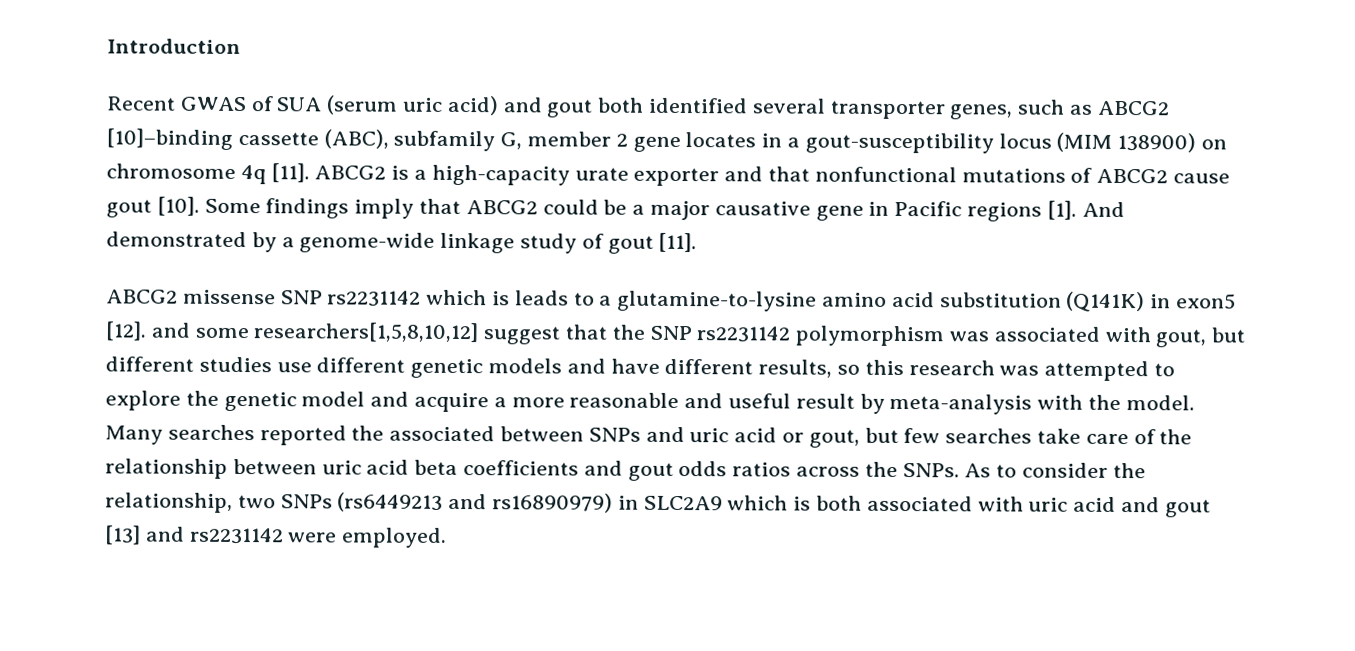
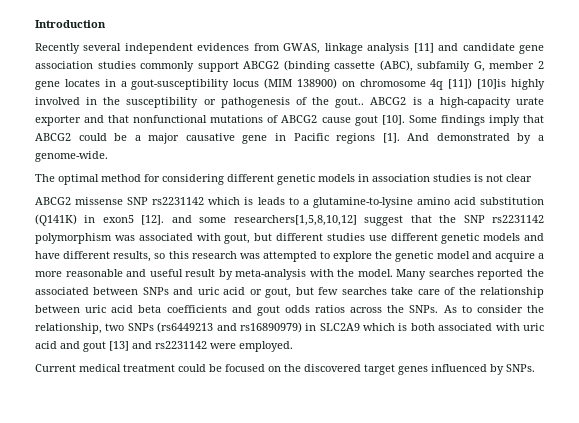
- Recent GWAS of SUA (serum uric acid) and gout both identified several transporter genes, such as ABCG2 [10]–binding cassette (ABC), subfamily G, member 2 gene locates in a gout-susceptibility locus (MIM 138900) on chromosome 4q [11].
+ Recently several independent evidences from GWAS, linkage analysis [11] and candidate gene association studies commonly support ABCG2 (binding cassette (ABC), subfamily G, member 2 gene locates in a gout-susceptibility locus (MIM 138900) on chromosome 4q [11]) [10]is highly involved in the susceptibility or pathogenesis of the gout..
- And demonstrated by a genome-wide linkage study of gout [11].
+ And demonstrated by a genome-wide.
+ The optimal method for considering different genetic models in association studies is not clear
+ Current medical treatment could be focused on the discovered target genes influenced by SNPs.

